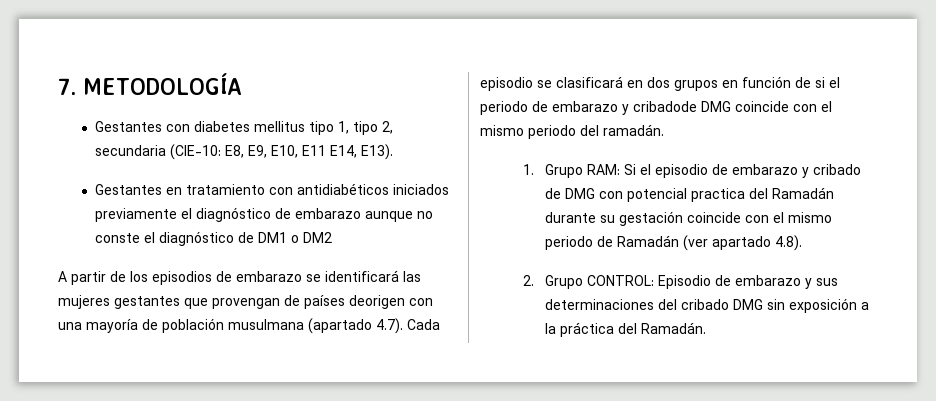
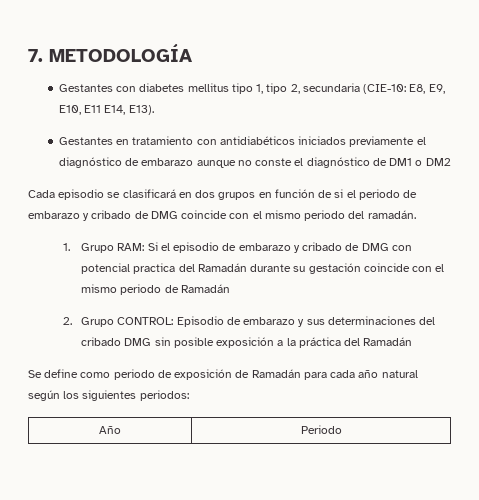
- A partir de los episodios de embarazo se identificará las mujeres gestantes que provengan de países deorigen con una mayoría de población musulmana (apartado 4.7). Cada episodio se clasificará en dos grupos en función de si el periodo de embarazo y cribadode DMG coincide con el mismo periodo del ramadán.
+ Cada episodio se clasificará en dos grupos en función de si el periodo de embarazo y cribado de DMG coincide con el mismo periodo del ramadán.
- 1. Grupo RAM: Si el episodio de embarazo y cribado de DMG con potencial practica del Ramadán durante su gestación coincide con el mismo periodo de Ramadán (ver apartado 4.8).
+ 1. Grupo RAM: Si el episodio de embarazo y cribado de DMG con potencial practica del Ramadán durante su gestación coincide con el mismo periodo de Ramadán
- 2. Grupo CONTROL: Episodio de embarazo y sus determinaciones del cribado DMG sin exposición a la práctica del Ramadán.
+ 2. Grupo CONTROL: Episodio de embarazo y sus determinaciones del cribado DMG sin posible exposición a la práctica del Ramadán
+ Se define como periodo de exposición de Ramadán para cada año natural según los siguientes periodos:
+ Año | Periodo

